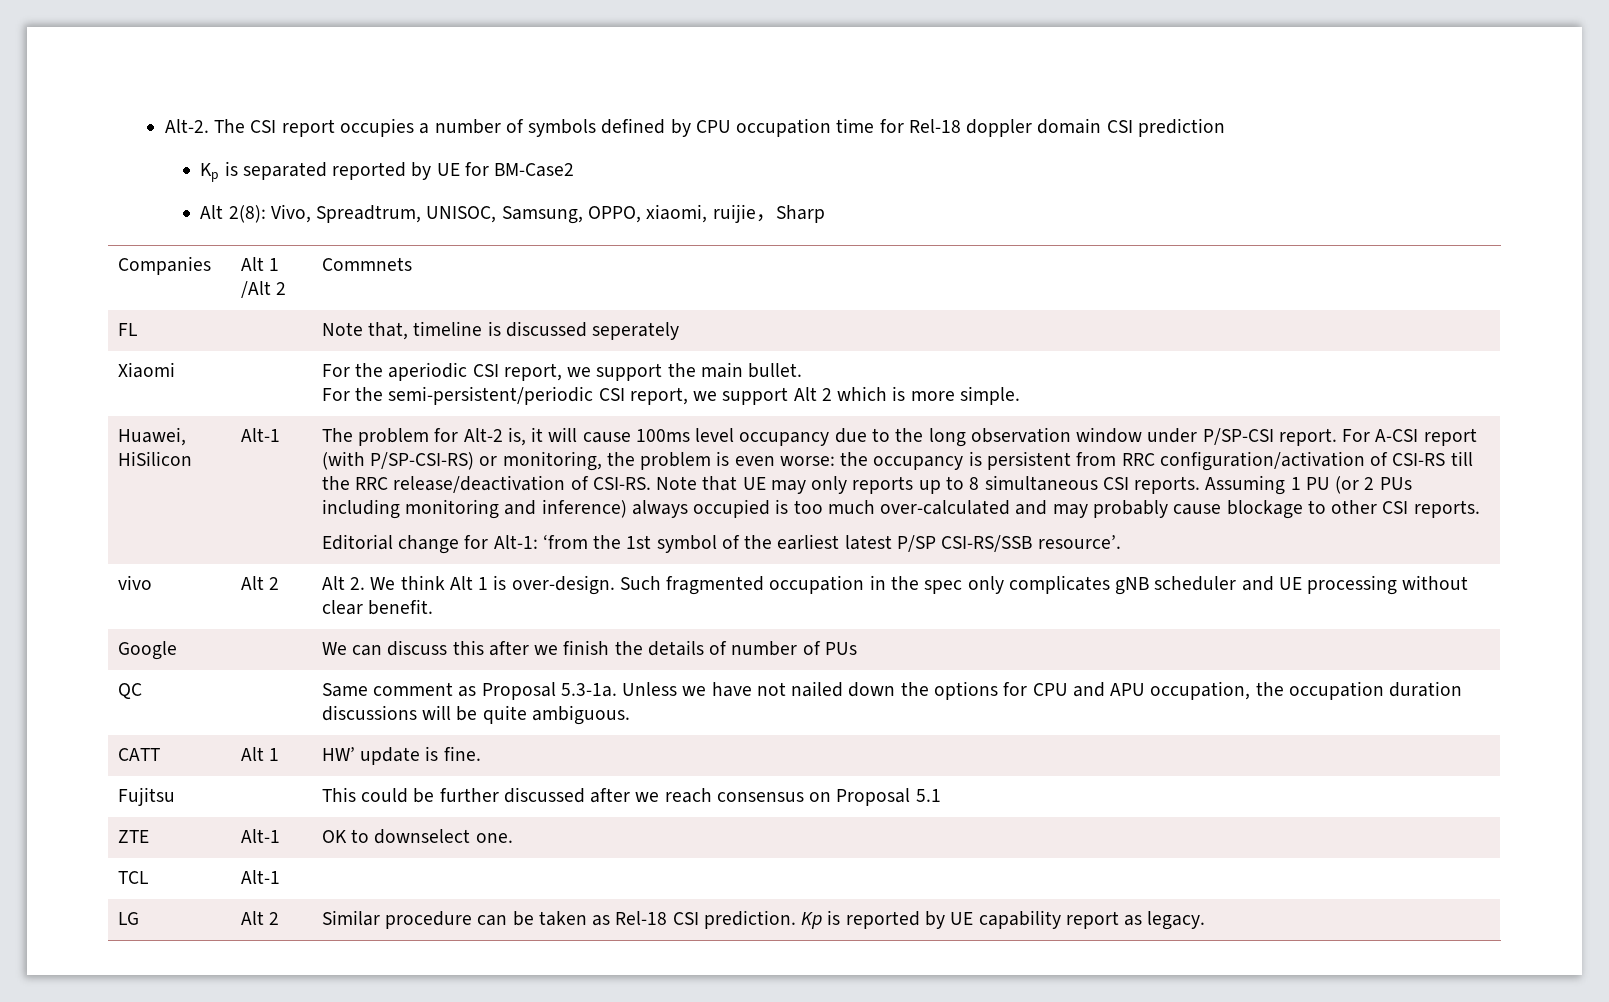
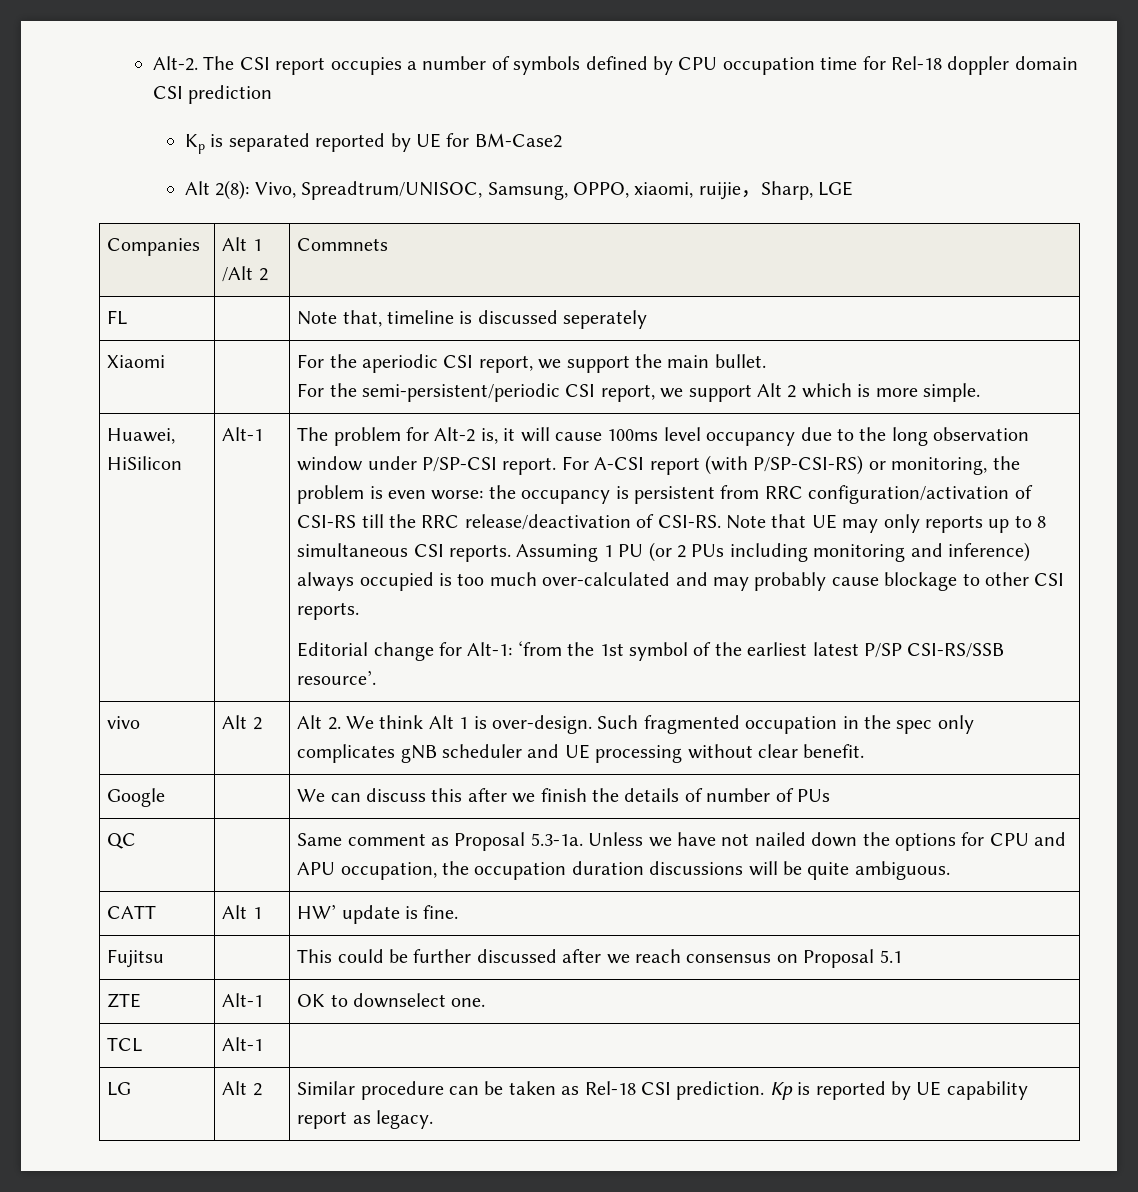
- Alt 2(8): Vivo, Spreadtrum, UNISOC, Samsung, OPPO, xiaomi, ruijie，Sharp
+ Alt 2(8): Vivo, Spreadtrum/UNISOC, Samsung, OPPO, xiaomi, ruijie，Sharp, LGE

